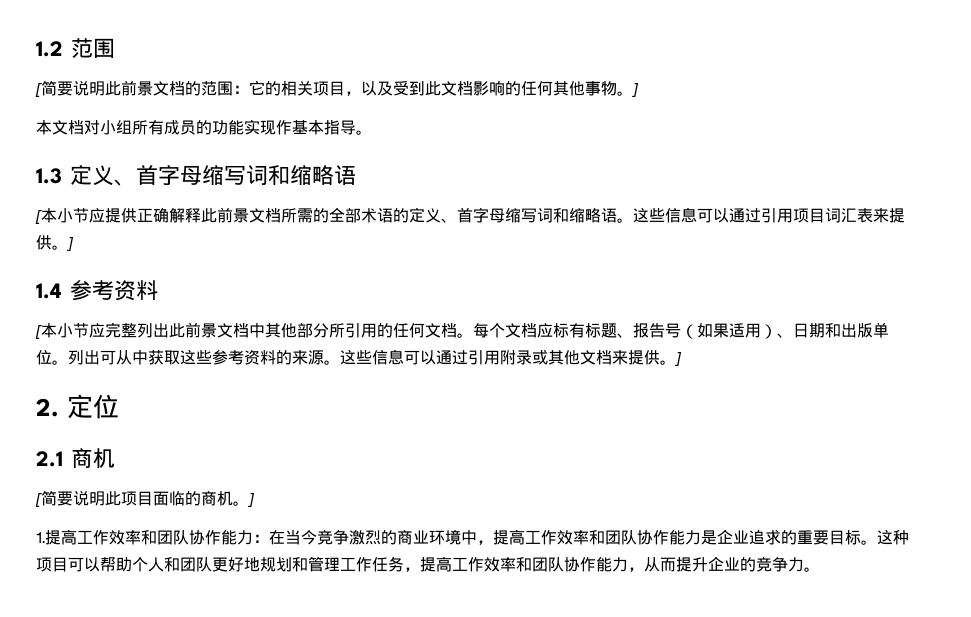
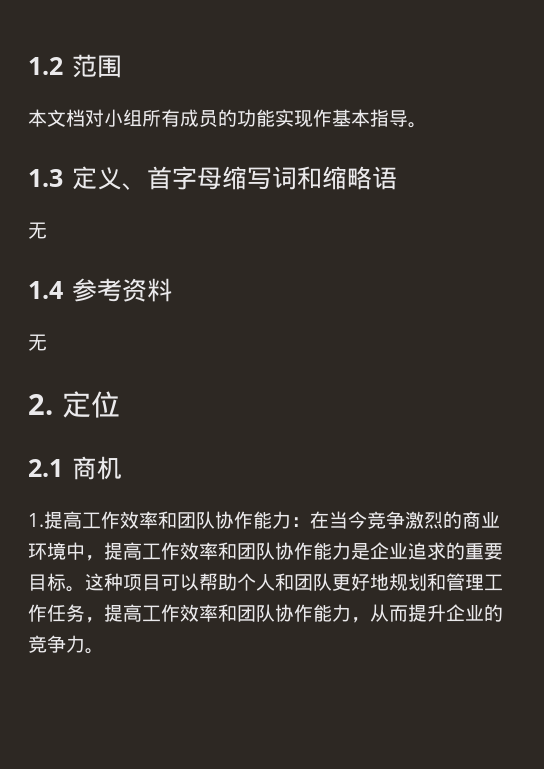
- [简要说明此前景文档的范围：它的相关项目，以及受到此文档影响的任何其他事物。]
  1.3定义、首字母缩写词和缩略语
- [本小节应提供正确解释此前景文档所需的全部术语的定义、首字母缩写词和缩略语。这些信息可以通过引用项目词汇表来提供。]
+ 无
  1.4参考资料
- [本小节应完整列出此前景文档中其他部分所引用的任何文档。每个文档应标有标题、报告号（如果适用）、日期和出版单位。列出可从中获取这些参考资料的来源。这些信息可以通过引用附录或其他文档来提供。]
+ 无
  2.定位
  2.1商机
- [简要说明此项目面临的商机。]

